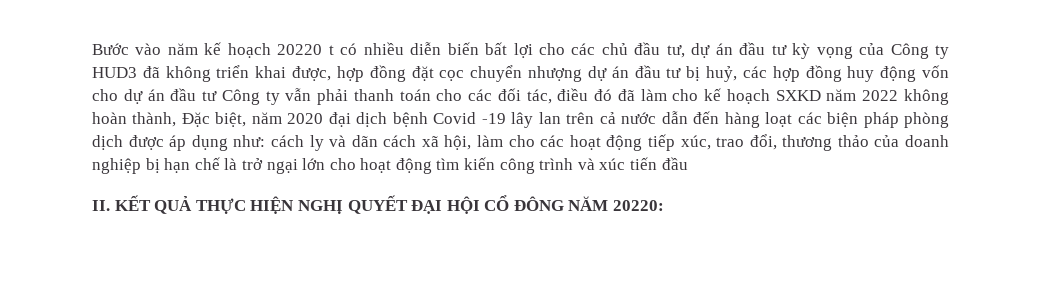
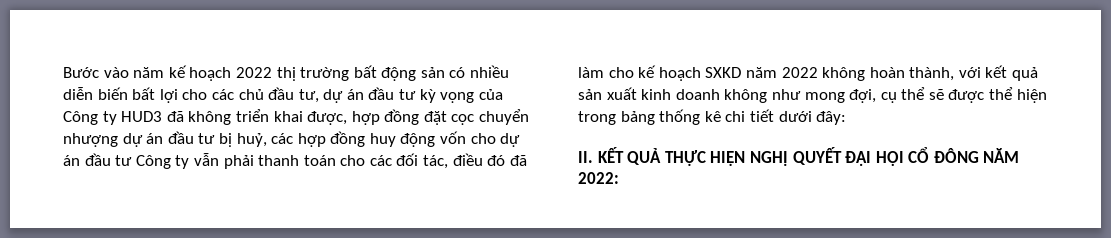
- Bước vào năm kế hoạch 20220 t có nhiều diễn biến bất lợi cho các chủ đầu tư, dự án đầu tư kỳ vọng của Công ty HUD3 đã không triển khai được, hợp đồng đặt cọc chuyển nhượng dự án đầu tư bị huỷ, các hợp đồng huy động vốn cho dự án đầu tư Công ty vẫn phải thanh toán cho các đối tác, điều đó đã làm cho kế hoạch SXKD năm 2022 không hoàn thành, Đặc biệt, năm 2020 đại dịch bệnh Covid -19 lây lan trên cả nước dẫn đến hàng loạt các biện pháp phòng dịch được áp dụng như: cách ly và dãn cách xã hội, làm cho các hoạt động tiếp xúc, trao đổi, thương thảo của doanh nghiệp bị hạn chế là trở ngại lớn cho hoạt động tìm kiến công trình và xúc tiến đầu
+ Bước vào năm kế hoạch 2022 thị trường bất động sản có nhiều diễn biến bất lợi cho các chủ đầu tư, dự án đầu tư kỳ vọng của Công ty HUD3 đã không triển khai được, hợp đồng đặt cọc chuyển nhượng dự án đầu tư bị huỷ, các hợp đồng huy động vốn cho dự án đầu tư Công ty vẫn phải thanh toán cho các đối tác, điều đó đã làm cho kế hoạch SXKD năm 2022 không hoàn thành, với kết quả sản xuất kinh doanh không như mong đợi, cụ thể sẽ được thể hiện trong bảng thống kê chi tiết dưới đây:
- II. KẾT QUẢ THỰC HIỆN NGHỊ QUYẾT ĐẠI HỘI CỔ ĐÔNG NĂM 20220:
+ II. KẾT QUẢ THỰC HIỆN NGHỊ QUYẾT ĐẠI HỘI CỔ ĐÔNG NĂM 2022:

